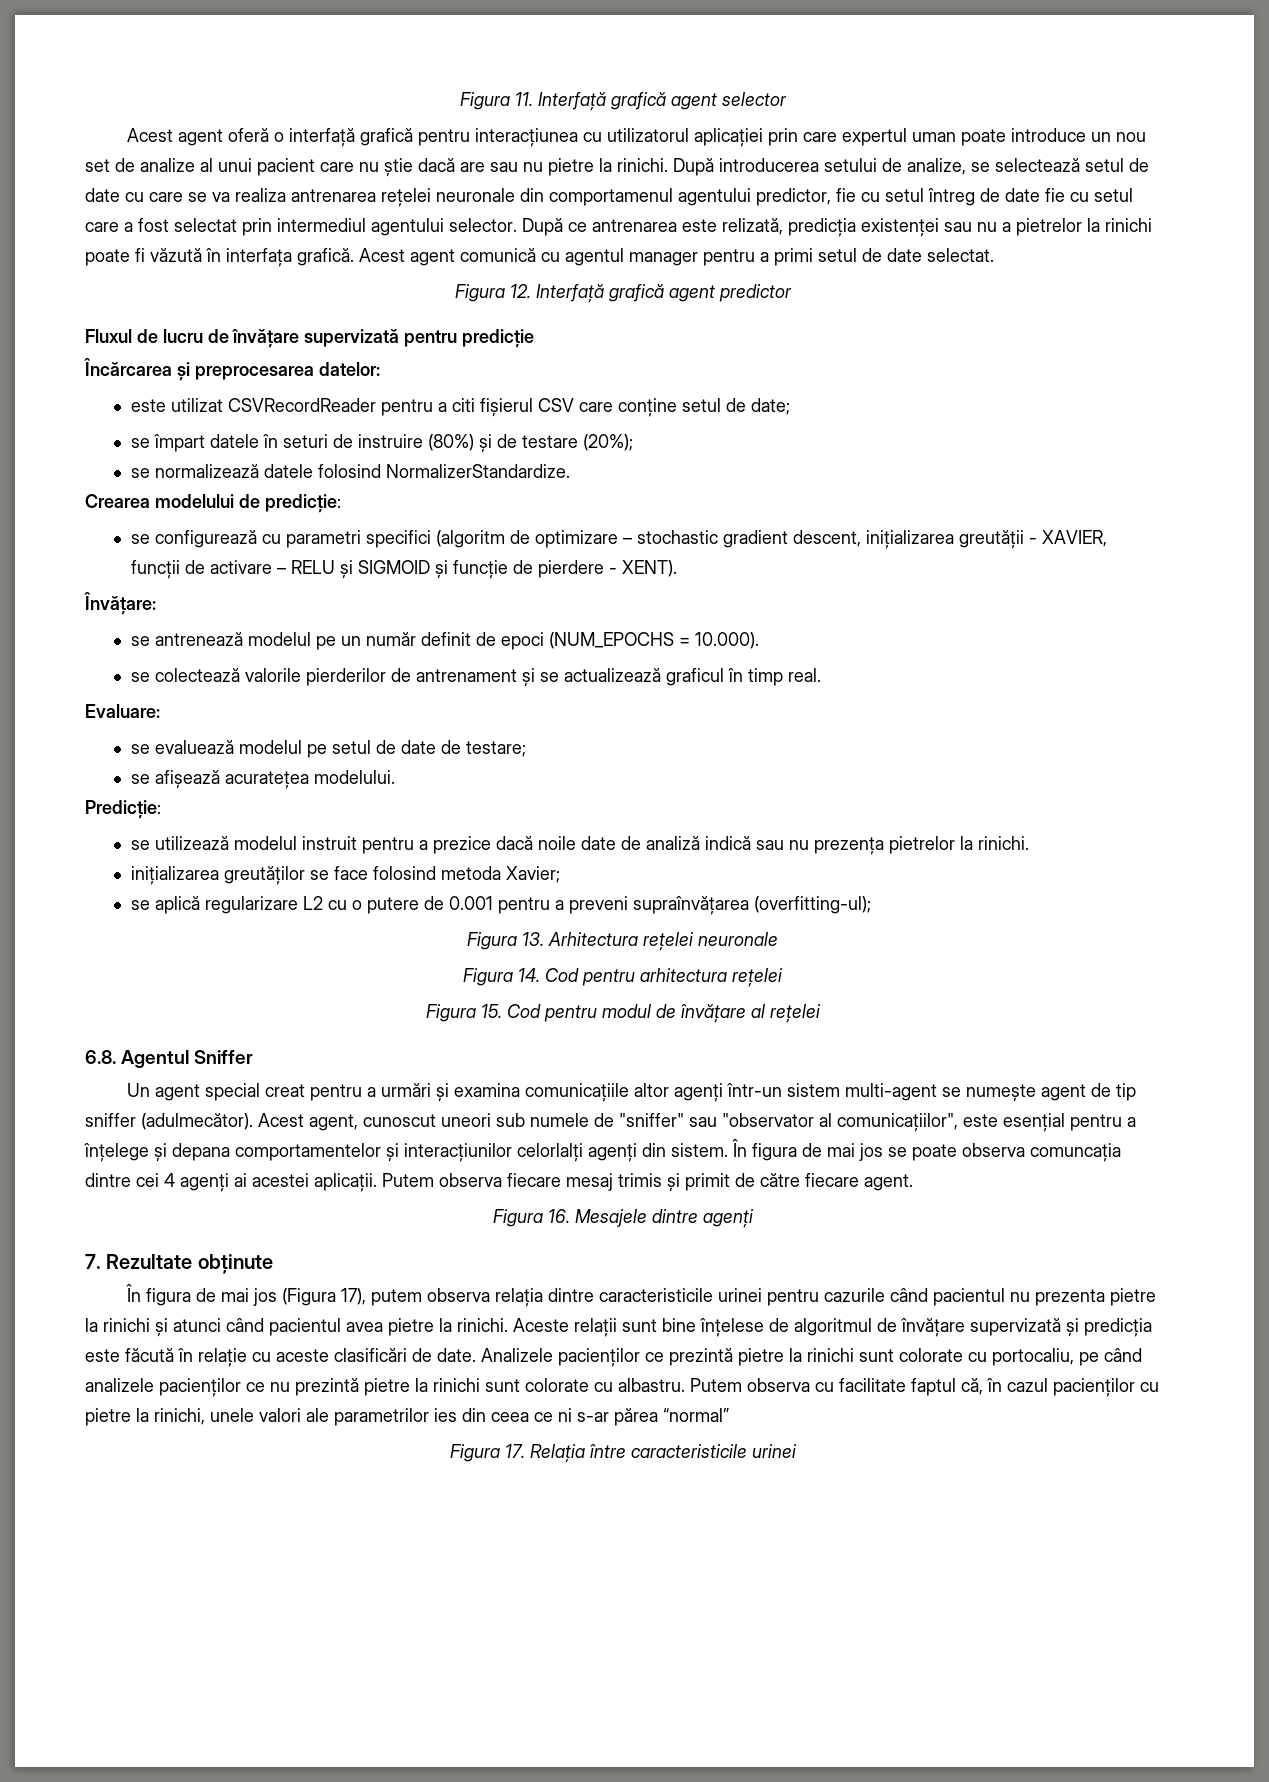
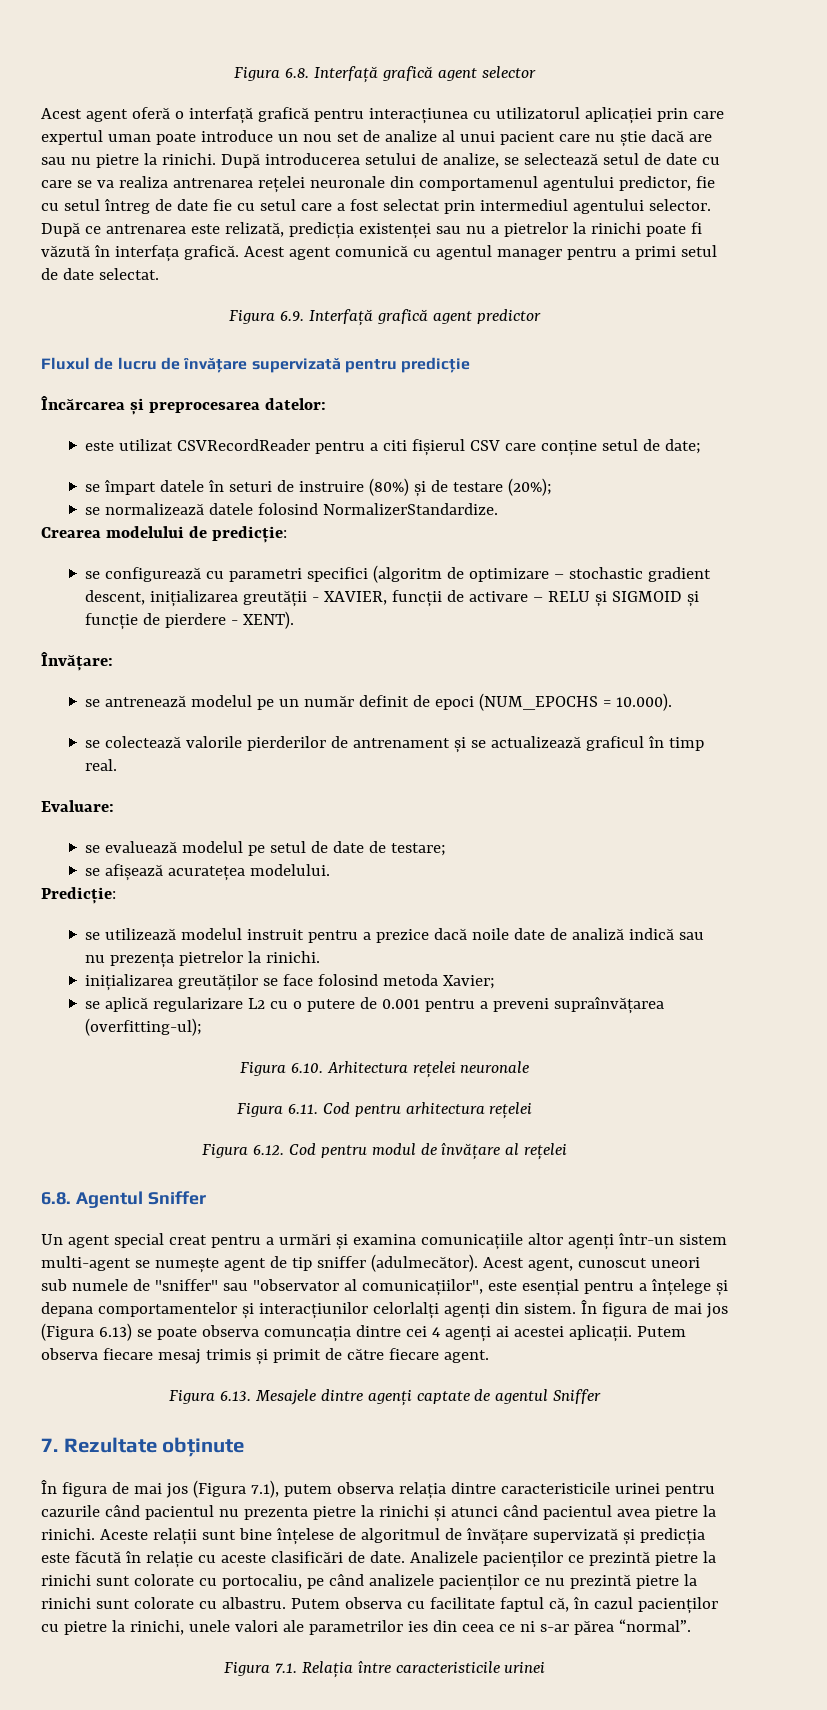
- Figura 11. Interfață grafică agent selector
+ Figura 6.8. Interfață grafică agent selector
- Figura 12. Interfață grafică agent predictor
+ Figura 6.9. Interfață grafică agent predictor
- Figura 13. Arhitectura rețelei neuronale
+ Figura 6.10. Arhitectura rețelei neuronale
- Figura 14. Cod pentru arhitectura rețelei
+ Figura 6.11. Cod pentru arhitectura rețelei
- Figura 15. Cod pentru modul de învățare al rețelei
+ Figura 6.12. Cod pentru modul de învățare al rețelei
- În figura de mai jos se poate observa comuncația dintre cei 4 agenți ai acestei aplicații.
+ În figura de mai jos (Figura 6.13) se poate observa comuncația dintre cei 4 agenți ai acestei aplicații.
- Figura 16. Mesajele dintre agenți
+ Figura 6.13. Mesajele dintre agenți captate de agentul Sniffer
- În figura de mai jos (Figura 17), putem observa relația dintre caracteristicile urinei pentru cazurile când pacientul nu prezenta pietre la rinichi și atunci când pacientul avea pietre la rinichi.
+ În figura de mai jos (Figura 7.1), putem observa relația dintre caracteristicile urinei pentru cazurile când pacientul nu prezenta pietre la rinichi și atunci când pacientul avea pietre la rinichi.
- Putem observa cu facilitate faptul că, în cazul pacienților cu pietre la rinichi, unele valori ale parametrilor ies din ceea ce ni s-ar părea “normal”
- Figura 17. Relația între caracteristicile urinei
+ Putem observa cu facilitate faptul că, în cazul pacienților cu pietre la rinichi, unele valori ale parametrilor ies din ceea ce ni s-ar părea “normal”.
+ Figura 7.1. Relația între caracteristicile urinei

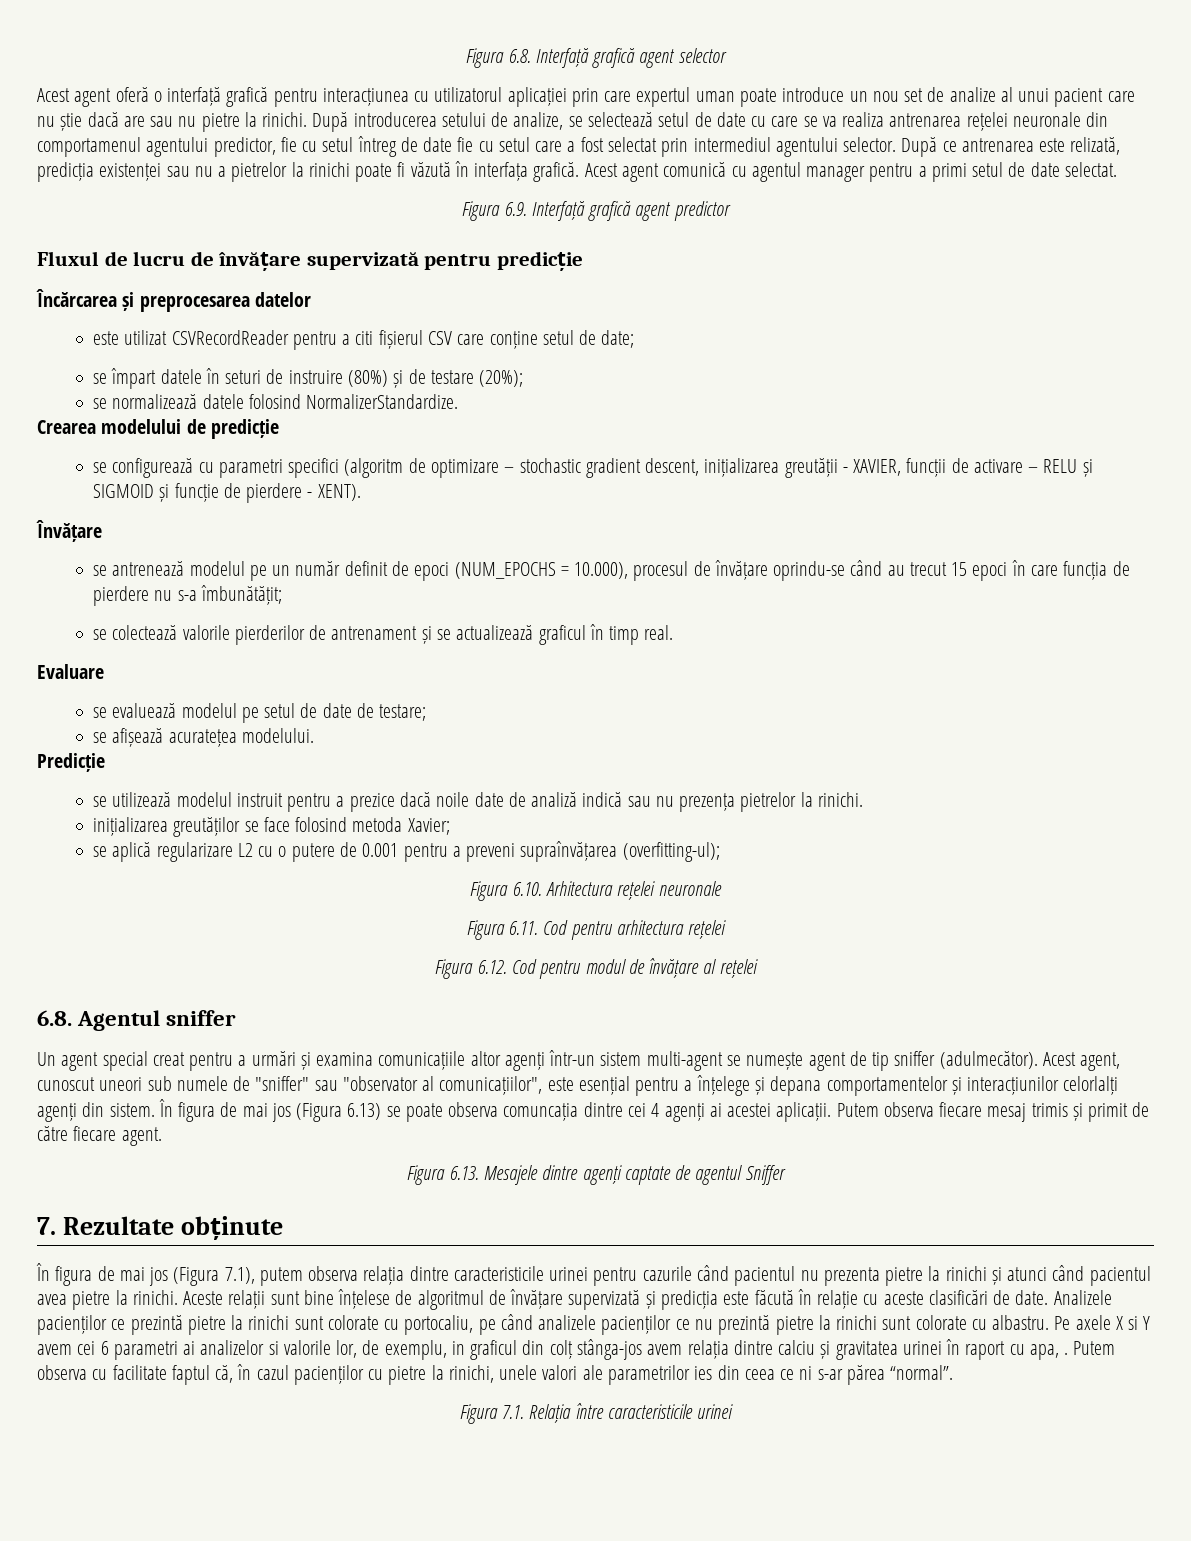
- Încărcarea și preprocesarea datelor:
+ Încărcarea și preprocesarea datelor
- Crearea modelului de predicție:
+ Crearea modelului de predicție
- Învățare:
+ Învățare
- se antrenează modelul pe un număr definit de epoci (NUM_EPOCHS = 10.000).
+ se antrenează modelul pe un număr definit de epoci (NUM_EPOCHS = 10.000), procesul de învățare oprindu-se când au trecut 15 epoci în care funcția de pierdere nu s-a îmbunătățit;
- Evaluare:
+ Evaluare
- Predicție:
+ Predicție
- 6.8. Agentul Sniffer
+ 6.8. Agentul sniffer
+ Pe axele X si Y avem cei 6 parametri ai analizelor si valorile lor, de exemplu, in graficul din colț stânga-jos avem relația dintre calciu și gravitatea urinei în raport cu apa, .

